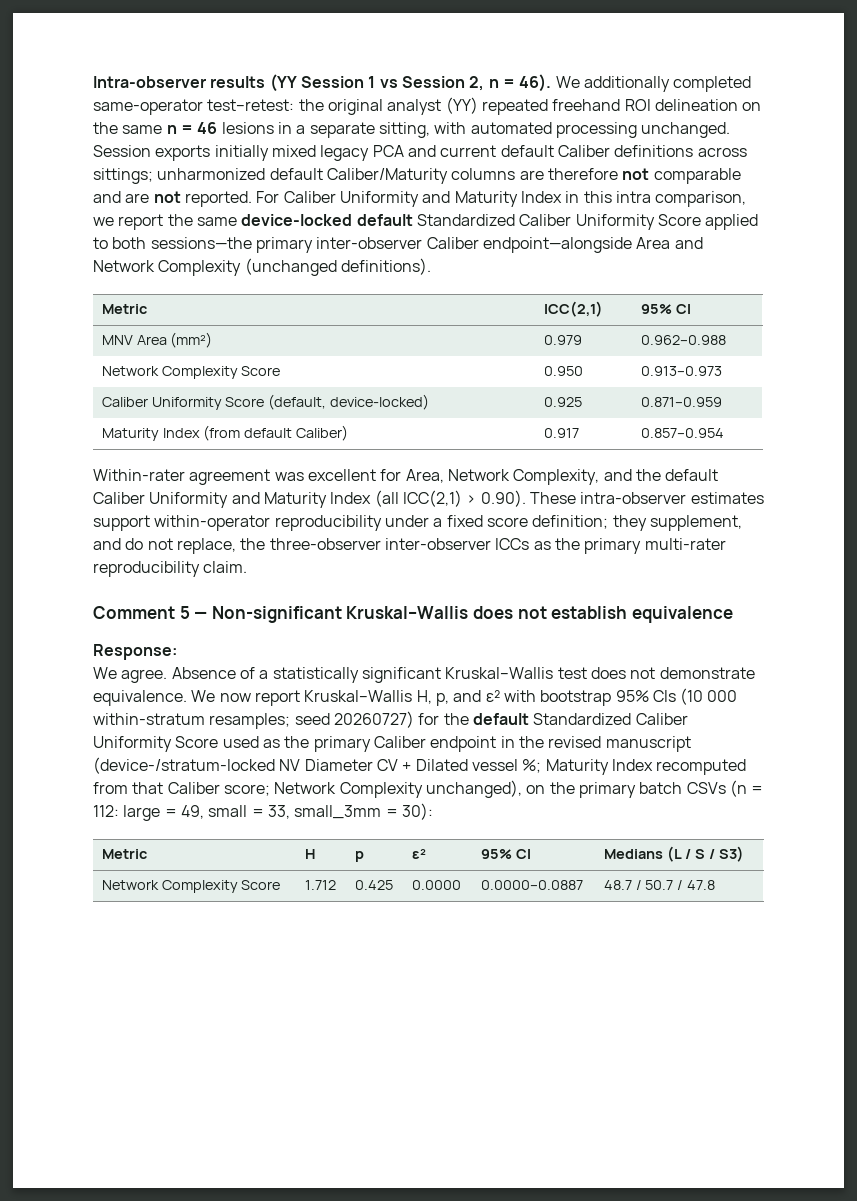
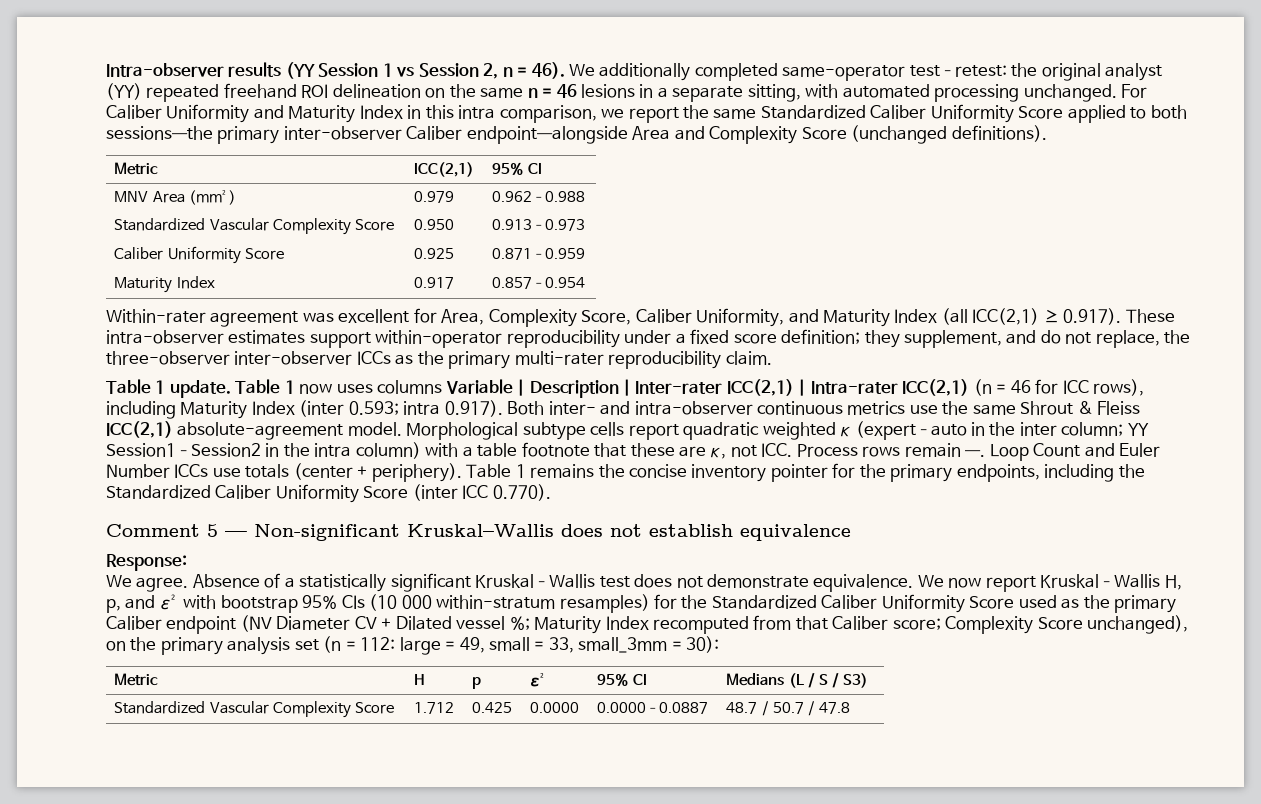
- Session exports initially mixed legacy PCA and current default Caliber definitions across sittings; unharmonized default Caliber/Maturity columns are therefore not comparable and are not reported.
- For Caliber Uniformity and Maturity Index in this intra comparison, we report the same device-locked default Standardized Caliber Uniformity Score applied to both sessions—the primary inter-observer Caliber endpoint—alongside Area and Network Complexity (unchanged definitions).
+ For Caliber Uniformity and Maturity Index in this intra comparison, we report the same Standardized Caliber Uniformity Score applied to both sessions—the primary inter-observer Caliber endpoint—alongside Area and Complexity Score (unchanged definitions).
- Network Complexity Score | 0.950 | 0.913–0.973
+ Standardized Vascular Complexity Score | 0.950 | 0.913–0.973
- Caliber Uniformity Score (default, device-locked) | 0.925 | 0.871–0.959
+ Caliber Uniformity Score | 0.925 | 0.871–0.959
- Maturity Index (from default Caliber) | 0.917 | 0.857–0.954
+ Maturity Index | 0.917 | 0.857–0.954
- Within-rater agreement was excellent for Area, Network Complexity, and the default Caliber Uniformity and Maturity Index (all ICC(2,1) > 0.90). These intra-observer estimates support within-operator reproducibility under a fixed score definition; they supplement, and do not replace, the three-observer inter-observer ICCs as the primary multi-rater reproducibility claim.
+ Within-rater agreement was excellent for Area, Complexity Score, Caliber Uniformity, and Maturity Index (all ICC(2,1) ≥ 0.917). These intra-observer estimates support within-operator reproducibility under a fixed score definition; they supplement, and do not replace, the three-observer inter-observer ICCs as the primary multi-rater reproducibility claim.
+ Table 1 update. Table 1 now uses columns Variable | Description | Inter-rater ICC(2,1) | Intra-rater ICC(2,1) (n = 46 for ICC rows), including Maturity Index (inter 0.593; intra 0.917). Both inter- and intra-observer continuous metrics use the same Shrout & Fleiss ICC(2,1) absolute-agreement model. Morphological subtype cells report quadratic weighted κ (expert–auto in the inter column; YY Session1–Session2 in the intra column) with a table footnote that these are κ, not ICC. Process rows remain —. Loop Count and Euler Number ICCs use totals (center + periphery). Table 1 remains the concise inventory pointer for the primary endpoints, including the Standardized Caliber Uniformity Score (inter ICC 0.770).
- We now report Kruskal–Wallis H, p, and ε² with bootstrap 95% CIs (10 000 within-stratum resamples; seed 20260727) for the default Standardized Caliber Uniformity Score used as the primary Caliber endpoint in the revised manuscript (device-/stratum-locked NV Diameter CV + Dilated vessel %; Maturity Index recomputed from that Caliber score; Network Complexity unchanged), on the primary batch CSVs (n = 112: large = 49, small = 33, small_3mm = 30):
+ We now report Kruskal–Wallis H, p, and ε² with bootstrap 95% CIs (10 000 within-stratum resamples) for the Standardized Caliber Uniformity Score used as the primary Caliber endpoint (NV Diameter CV + Dilated vessel %; Maturity Index recomputed from that Caliber score; Complexity Score unchanged), on the primary analysis set (n = 112: large = 49, small = 33, small_3mm = 30):
- Network Complexity Score | 1.712 | 0.425 | 0.0000 | 0.0000–0.0887 | 48.7 / 50.7 / 47.8
+ Standardized Vascular Complexity Score | 1.712 | 0.425 | 0.0000 | 0.0000–0.0887 | 48.7 / 50.7 / 47.8

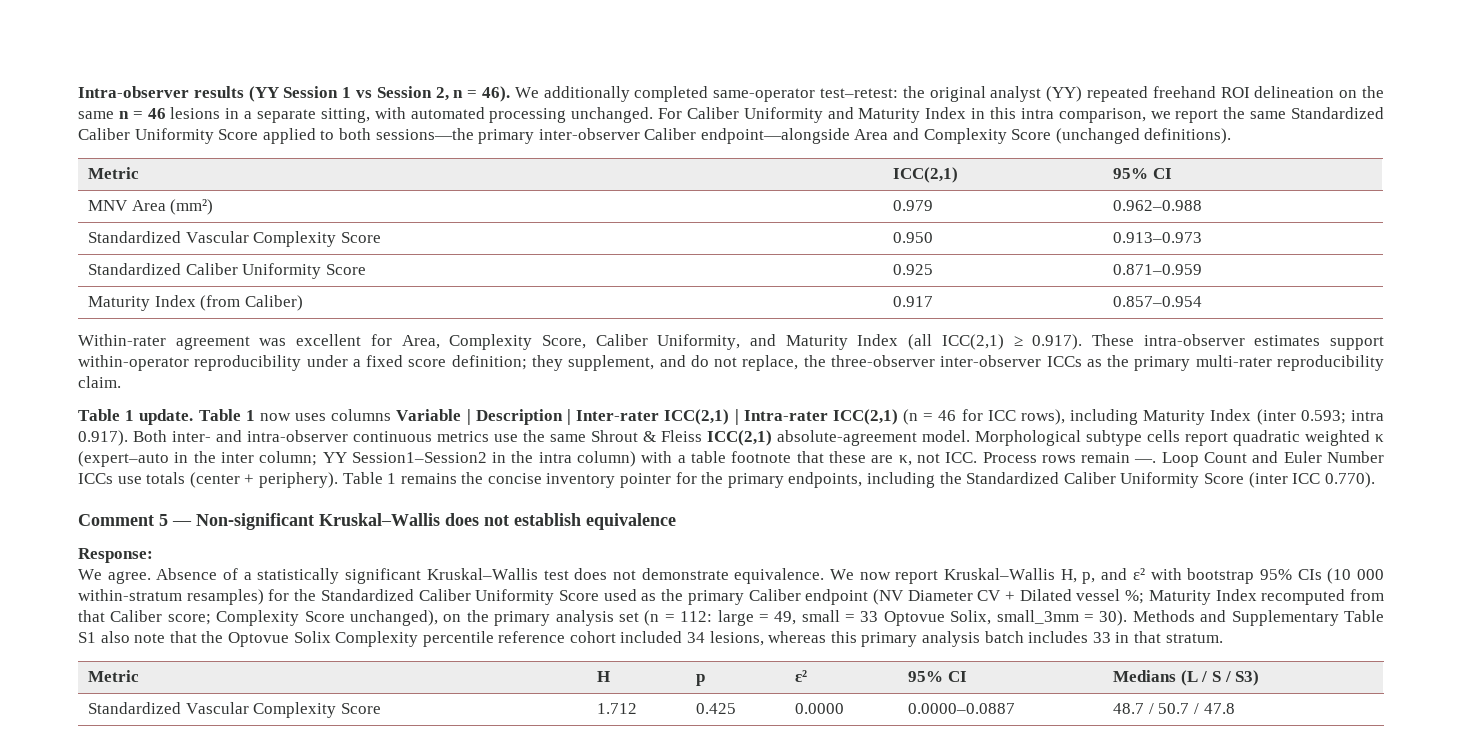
- Caliber Uniformity Score | 0.925 | 0.871–0.959
+ Standardized Caliber Uniformity Score | 0.925 | 0.871–0.959
- Maturity Index | 0.917 | 0.857–0.954
+ Maturity Index (from Caliber) | 0.917 | 0.857–0.954
- We now report Kruskal–Wallis H, p, and ε² with bootstrap 95% CIs (10 000 within-stratum resamples) for the Standardized Caliber Uniformity Score used as the primary Caliber endpoint (NV Diameter CV + Dilated vessel %; Maturity Index recomputed from that Caliber score; Complexity Score unchanged), on the primary analysis set (n = 112: large = 49, small = 33, small_3mm = 30):
+ We now report Kruskal–Wallis H, p, and ε² with bootstrap 95% CIs (10 000 within-stratum resamples) for the Standardized Caliber Uniformity Score used as the primary Caliber endpoint (NV Diameter CV + Dilated vessel %; Maturity Index recomputed from that Caliber score; Complexity Score unchanged), on the primary analysis set (n = 112: large = 49, small = 33 Optovue Solix, small_3mm = 30). Methods and Supplementary Table S1 also note that the Optovue Solix Complexity percentile reference cohort included 34 lesions, whereas this primary analysis batch includes 33 in that stratum.

